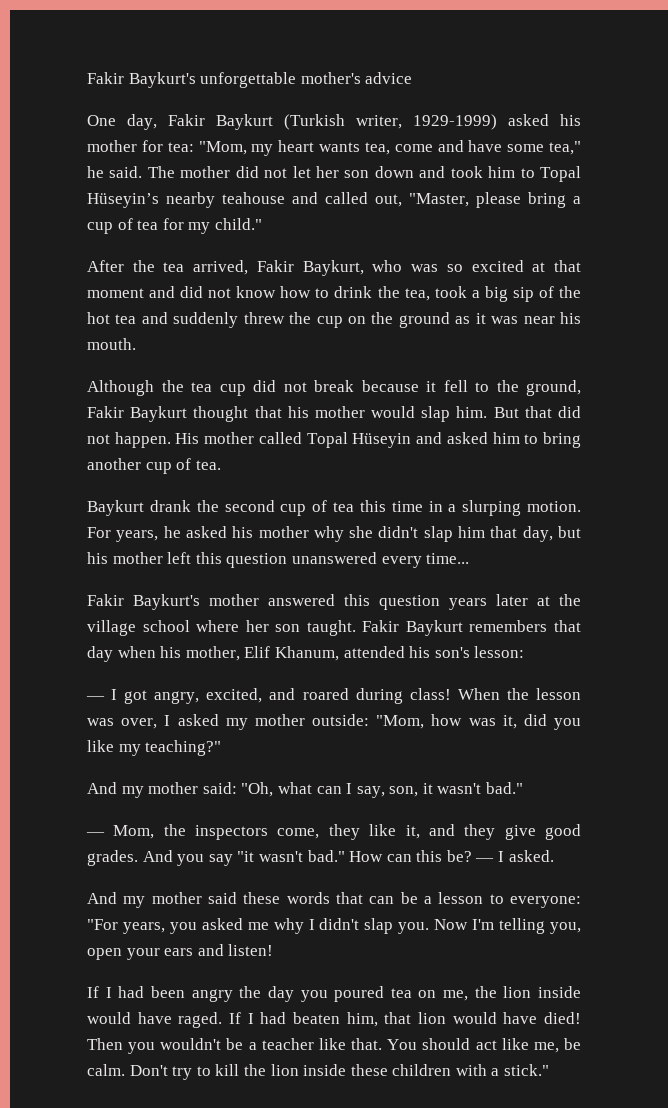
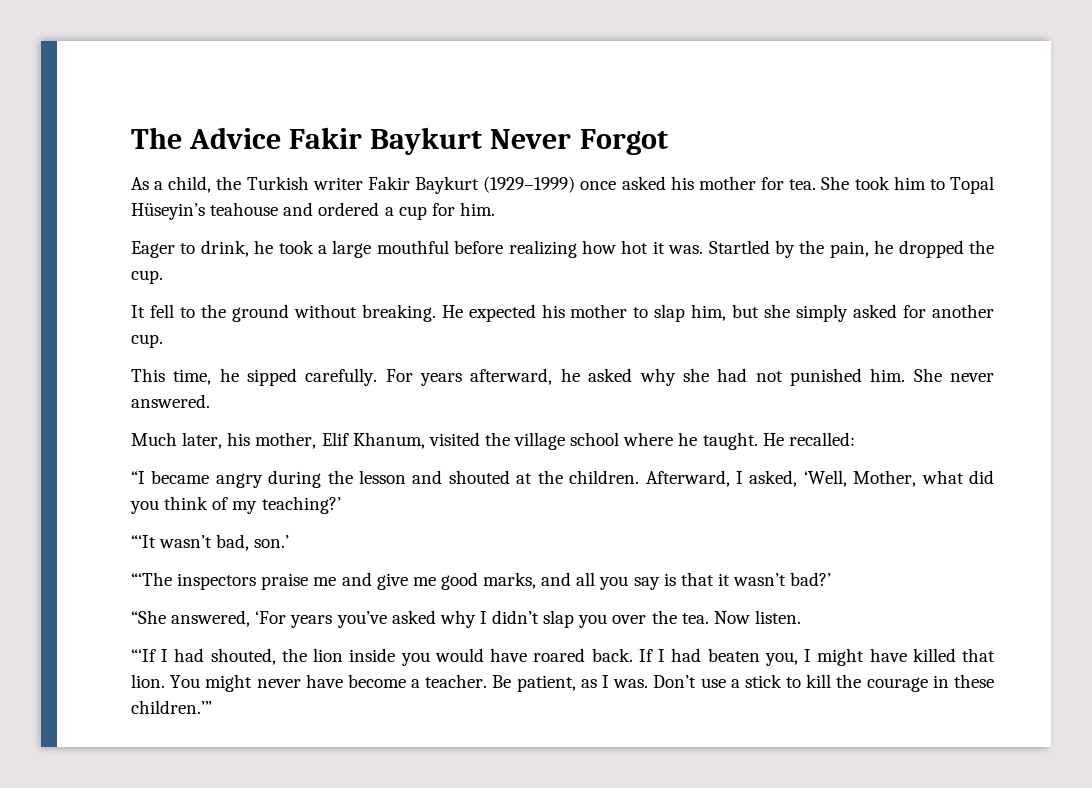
- Fakir Baykurt's unforgettable mother's advice
- One day, Fakir Baykurt (Turkish writer, 1929-1999) asked his mother for tea: "Mom, my heart wants tea, come and have some tea," he said. The mother did not let her son down and took him to Topal Hüseyin’s nearby teahouse and called out, "Master, please bring a cup of tea for my child."
- After the tea arrived, Fakir Baykurt, who was so excited at that moment and did not know how to drink the tea, took a big sip of the hot tea and suddenly threw the cup on the ground as it was near his mouth.
- Although the tea cup did not break because it fell to the ground, Fakir Baykurt thought that his mother would slap him. But that did not happen. His mother called Topal Hüseyin and asked him to bring another cup of tea.
- Baykurt drank the second cup of tea this time in a slurping motion. For years, he asked his mother why she didn't slap him that day, but his mother left this question unanswered every time...
- Fakir Baykurt's mother answered this question years later at the village school where her son taught. Fakir Baykurt remembers that day when his mother, Elif Khanum, attended his son's lesson:
- — I got angry, excited, and roared during class! When the lesson was over, I asked my mother outside: "Mom, how was it, did you like my teaching?"
- And my mother said: "Oh, what can I say, son, it wasn't bad."
- — Mom, the inspectors come, they like it, and they give good grades. And you say "it wasn't bad." How can this be? — I asked.
- And my mother said these words that can be a lesson to everyone: "For years, you asked me why I didn't slap you. Now I'm telling you, open your ears and listen!
- If I had been angry the day you poured tea on me, the lion inside would have raged.
+ The Advice Fakir Baykurt Never Forgot
+ As a child, the Turkish writer Fakir Baykurt (1929–1999) once asked his mother for tea. She took him to Topal Hüseyin’s teahouse and ordered a cup for him.
+ Eager to drink, he took a large mouthful before realizing how hot it was. Startled by the pain, he dropped the cup.
+ It fell to the ground without breaking. He expected his mother to slap him, but she simply asked for another cup.
+ This time, he sipped carefully. For years afterward, he asked why she had not punished him. She never answered.
+ Much later, his mother, Elif Khanum, visited the village school where he taught. He recalled:
+ “I became angry during the lesson and shouted at the children. Afterward, I asked, ‘Well, Mother, what did you think of my teaching?’
+ “‘It wasn’t bad, son.’
+ “‘The inspectors praise me and give me good marks, and all you say is that it wasn’t bad?’
+ “She answered, ‘For years you’ve asked why I didn’t slap you over the tea. Now listen.
+ “‘If I had shouted, the lion inside you would have roared back.
- If I had beaten him, that lion would have died! Then you wouldn't be a teacher like that. You should act like me, be calm. Don't try to kill the lion inside these children with a stick."
+ If I had beaten you, I might have killed that lion. You might never have become a teacher. Be patient, as I was. Don’t use a stick to kill the courage in these children.’”

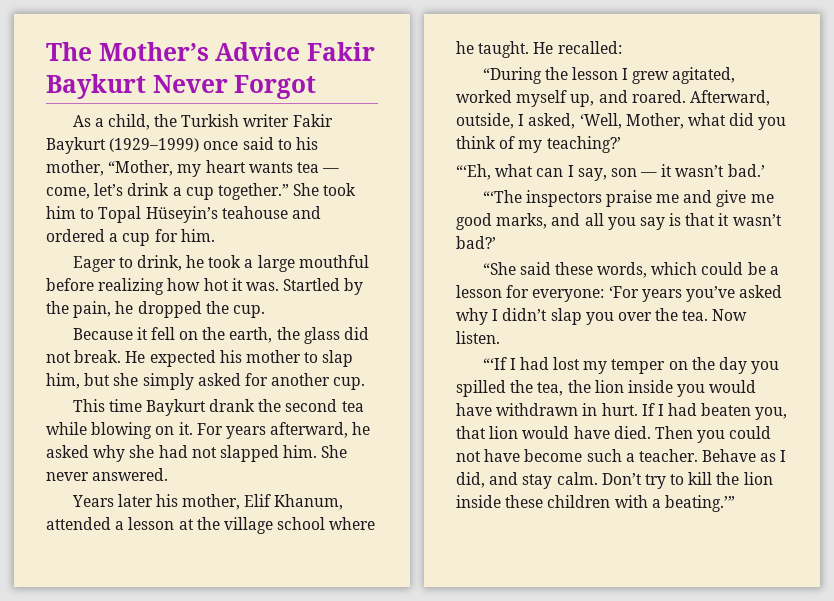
- The Advice Fakir Baykurt Never Forgot
+ The Mother’s Advice Fakir Baykurt Never Forgot
- As a child, the Turkish writer Fakir Baykurt (1929–1999) once asked his mother for tea.
+ As a child, the Turkish writer Fakir Baykurt (1929–1999) once said to his mother, “Mother, my heart wants tea — come, let’s drink a cup together.”
- It fell to the ground without breaking.
+ Because it fell on the earth, the glass did not break.
- This time, he sipped carefully.
+ This time Baykurt drank the second tea while blowing on it.
- For years afterward, he asked why she had not punished him.
+ For years afterward, he asked why she had not slapped him.
- Much later, his mother, Elif Khanum, visited the village school where he taught.
+ Years later his mother, Elif Khanum, attended a lesson at the village school where he taught.
- “I became angry during the lesson and shouted at the children. Afterward, I asked, ‘Well, Mother, what did you think of my teaching?’
+ “During the lesson I grew agitated, worked myself up, and roared. Afterward, outside, I asked, ‘Well, Mother, what did you think of my teaching?’
- “‘It wasn’t bad, son.’
+ “‘Eh, what can I say, son — it wasn’t bad.’
- “She answered, ‘For years you’ve asked why I didn’t slap you over the tea.
+ “She said these words, which could be a lesson for everyone: ‘For years you’ve asked why I didn’t slap you over the tea.
- “‘If I had shouted, the lion inside you would have roared back.
+ “‘If I had lost my temper on the day you spilled the tea, the lion inside you would have withdrawn in hurt.
- If I had beaten you, I might have killed that lion. You might never have become a teacher.
+ If I had beaten you, that lion would have died. Then you could not have become such a teacher.
- Be patient, as I was. Don’t use a stick to kill the courage in these children.’”
+ Behave as I did, and stay calm. Don’t try to kill the lion inside these children with a beating.’”

